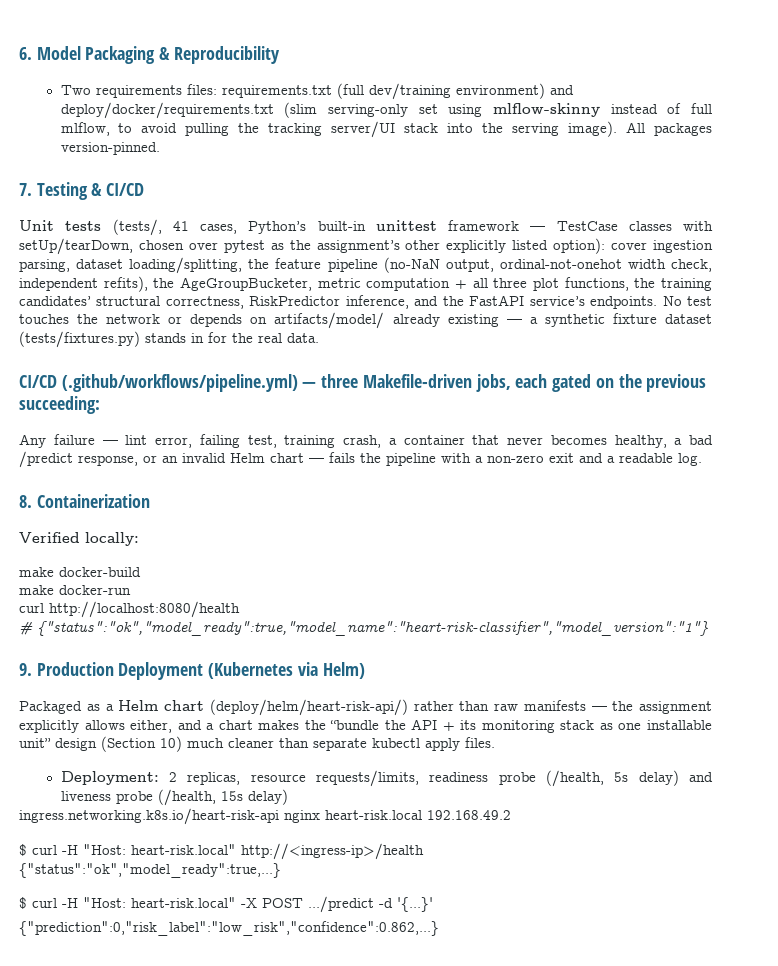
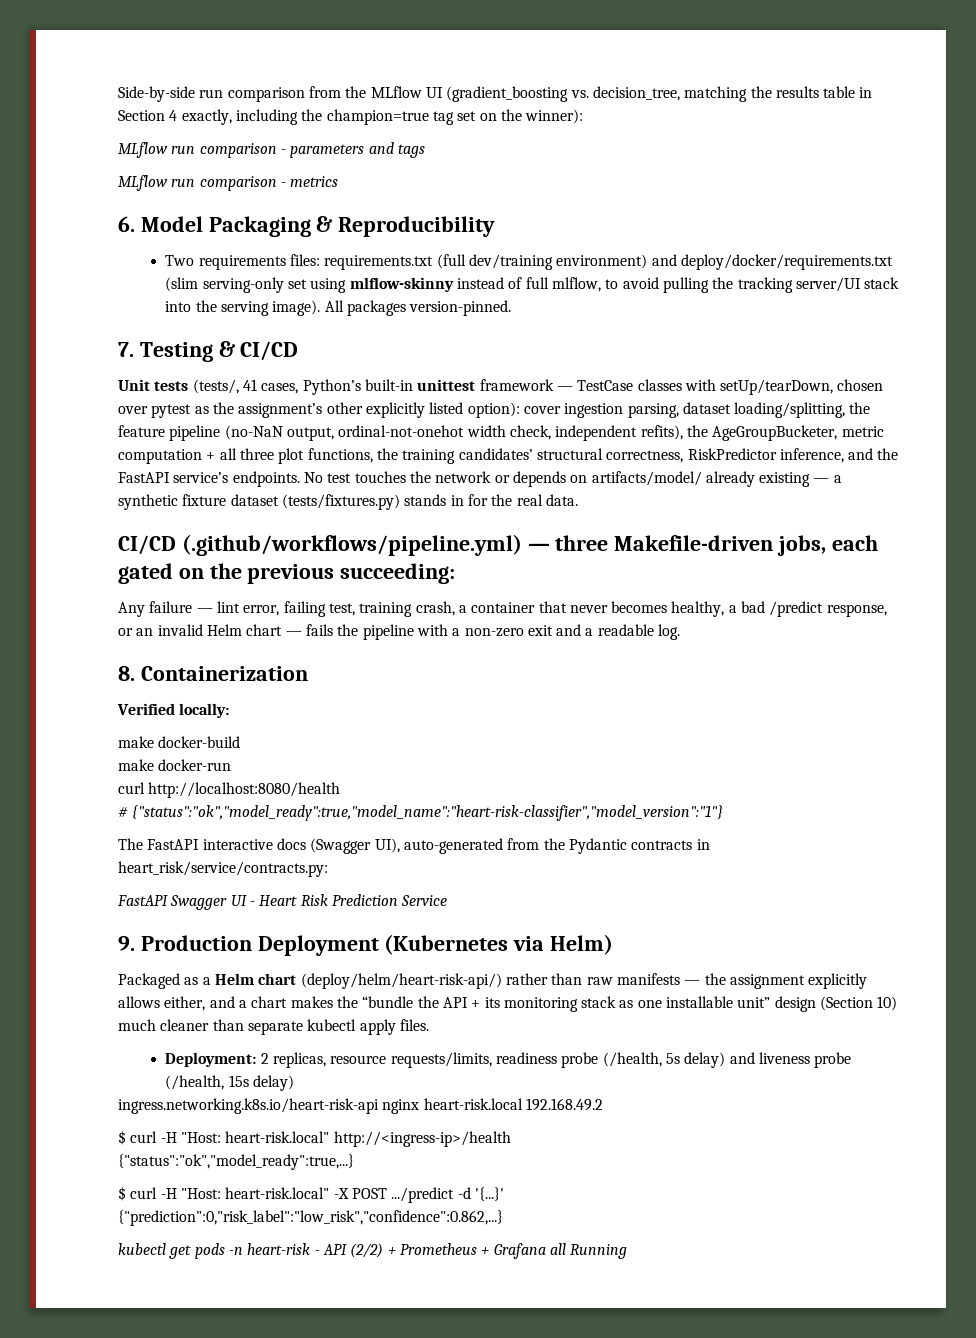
+ Side-by-side run comparison from the MLflow UI (gradient_boosting vs. decision_tree, matching the results table in Section 4 exactly, including the champion=true tag set on the winner):
+ MLflow run comparison - parameters and tags
+ MLflow run comparison - metrics
+ The FastAPI interactive docs (Swagger UI), auto-generated from the Pydantic contracts in heart_risk/service/contracts.py:
+ FastAPI Swagger UI - Heart Risk Prediction Service
+ kubectl get pods -n heart-risk - API (2/2) + Prometheus + Grafana all Running

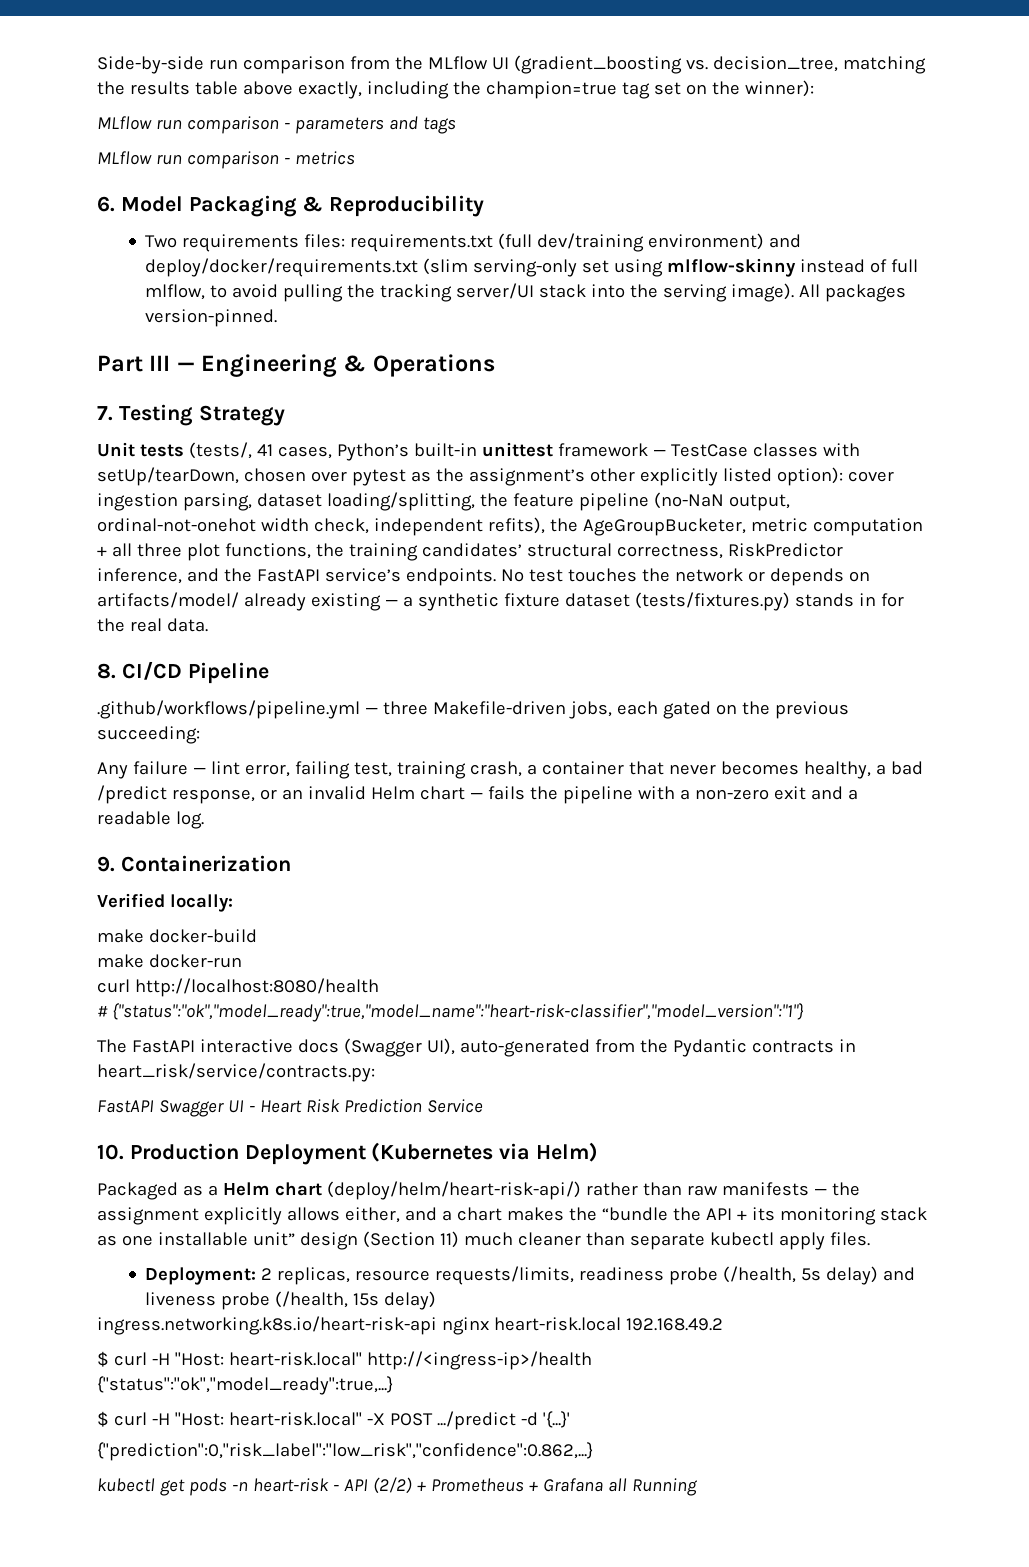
- Side-by-side run comparison from the MLflow UI (gradient_boosting vs. decision_tree, matching the results table in Section 4 exactly, including the champion=true tag set on the winner):
+ Side-by-side run comparison from the MLflow UI (gradient_boosting vs. decision_tree, matching the results table above exactly, including the champion=true tag set on the winner):
+ Part III — Engineering & Operations
- 7. Testing & CI/CD
+ 7. Testing Strategy
- CI/CD (.github/workflows/pipeline.yml) — three Makefile-driven jobs, each gated on the previous succeeding:
+ 8. CI/CD Pipeline
+ .github/workflows/pipeline.yml — three Makefile-driven jobs, each gated on the previous succeeding:
- 8. Containerization
+ 9. Containerization
- 9. Production Deployment (Kubernetes via Helm)
+ 10. Production Deployment (Kubernetes via Helm)
- Packaged as a Helm chart (deploy/helm/heart-risk-api/) rather than raw manifests — the assignment explicitly allows either, and a chart makes the “bundle the API + its monitoring stack as one installable unit” design (Section 10) much cleaner than separate kubectl apply files.
+ Packaged as a Helm chart (deploy/helm/heart-risk-api/) rather than raw manifests — the assignment explicitly allows either, and a chart makes the “bundle the API + its monitoring stack as one installable unit” design (Section 11) much cleaner than separate kubectl apply files.

